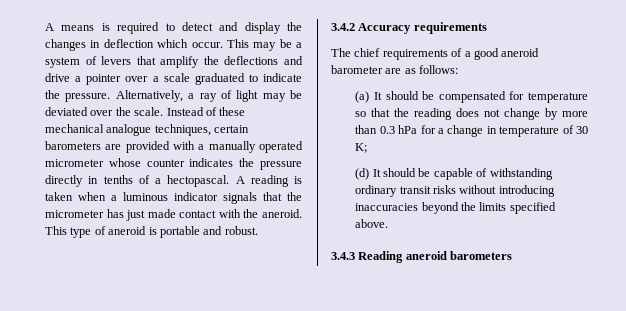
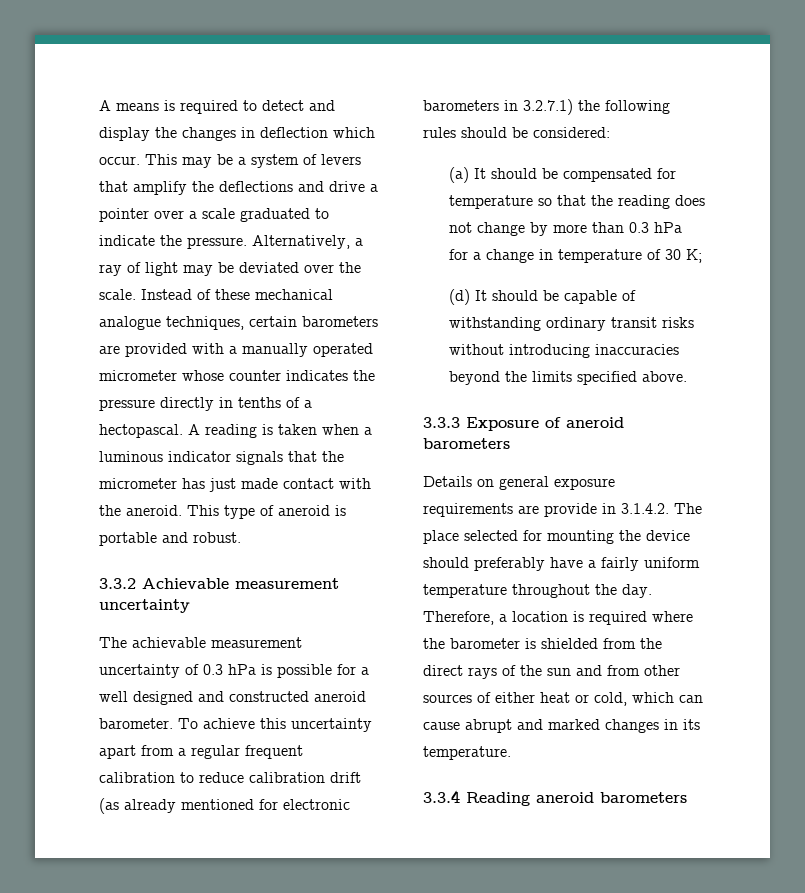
- 3.4.2 Accuracy requirements
- The chief requirements of a good aneroid barometer are as follows:
+ 3.3.2 Achievable measurement uncertainty
+ The achievable measurement uncertainty of 0.3 hPa is possible for a well designed and constructed aneroid barometer. To achieve this uncertainty apart from a regular frequent calibration to reduce calibration drift (as already mentioned for electronic barometers in 3.2.7.1) the following rules should be considered:
- 3.4.3 Reading aneroid barometers
+ 3.3.3 Exposure of aneroid barometers
+ Details on general exposure requirements are provide in 3.1.4.2. The place selected for mounting the device should preferably have a fairly uniform temperature throughout the day. Therefore, a location is required where the barometer is shielded from the direct rays of the sun and from other sources of either heat or cold, which can cause abrupt and marked changes in its temperature.
+ 3.3.4 Reading aneroid barometers

